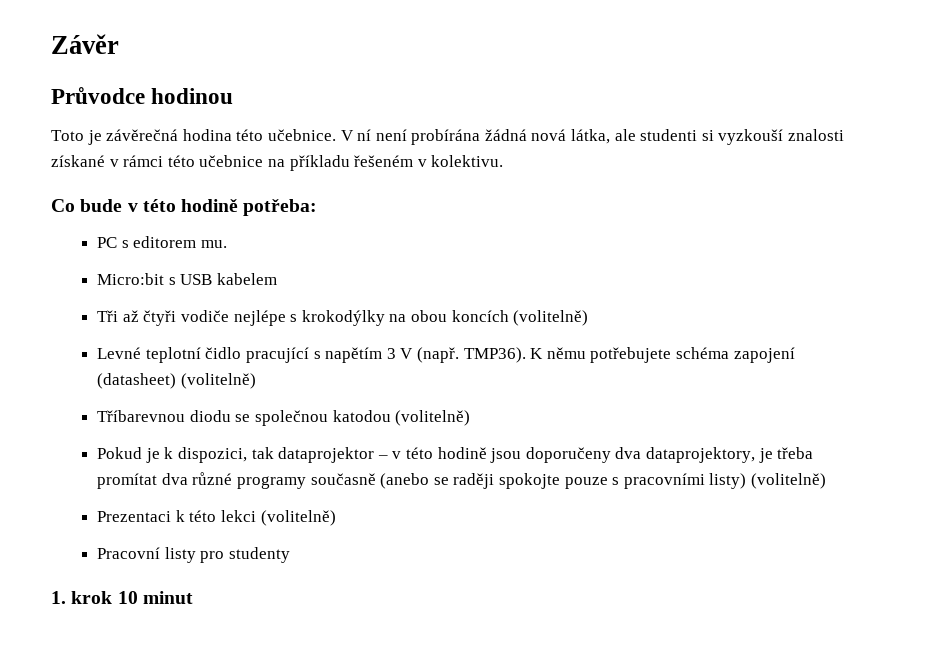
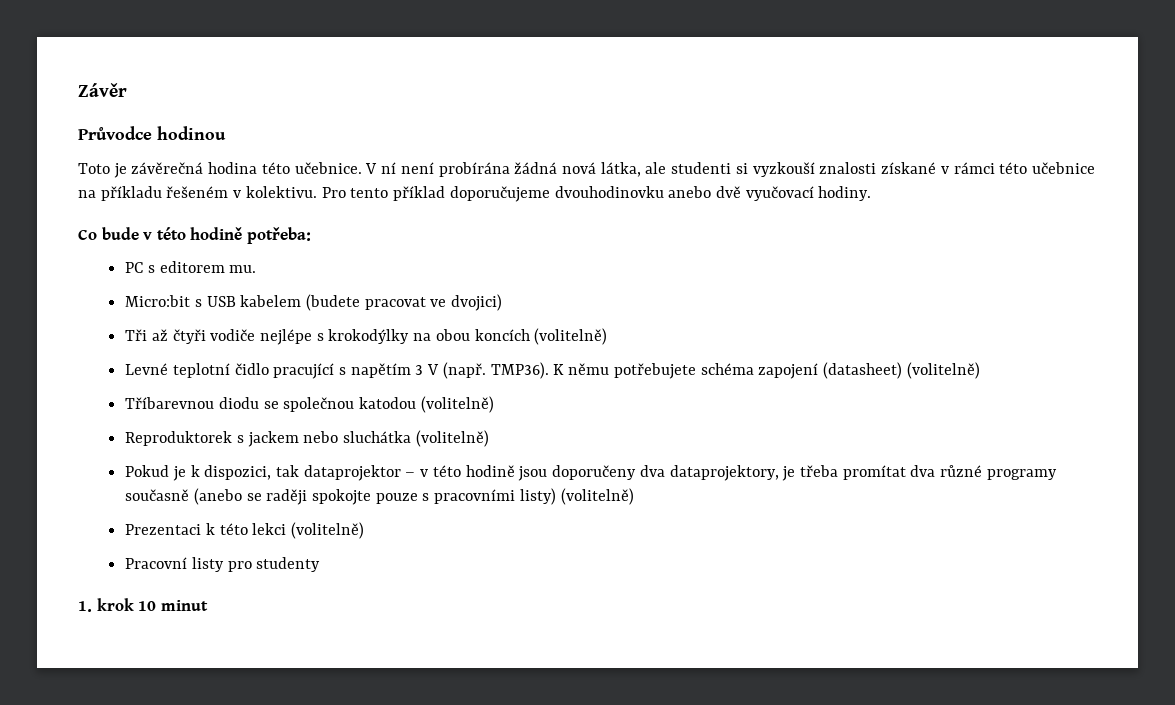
+ Pro tento příklad doporučujeme dvouhodinovku anebo dvě vyučovací hodiny.
- Micro:bit s USB kabelem
+ Micro:bit s USB kabelem (budete pracovat ve dvojici)
+ Reproduktorek s jackem nebo sluchátka (volitelně)

